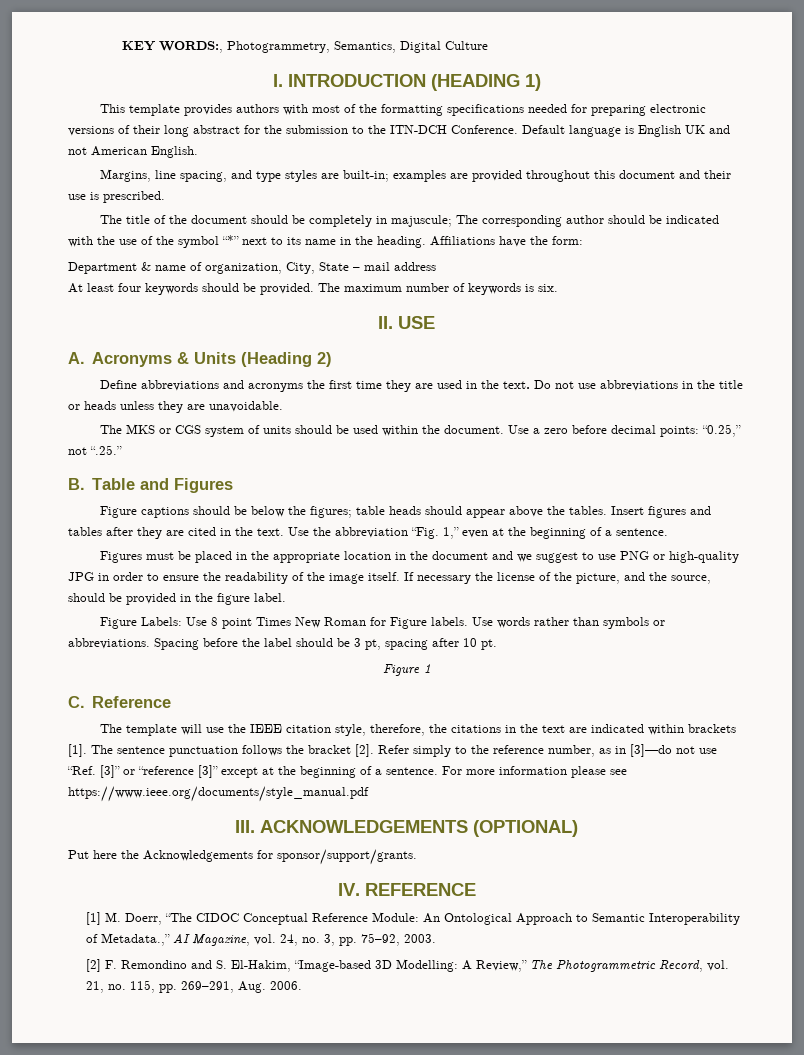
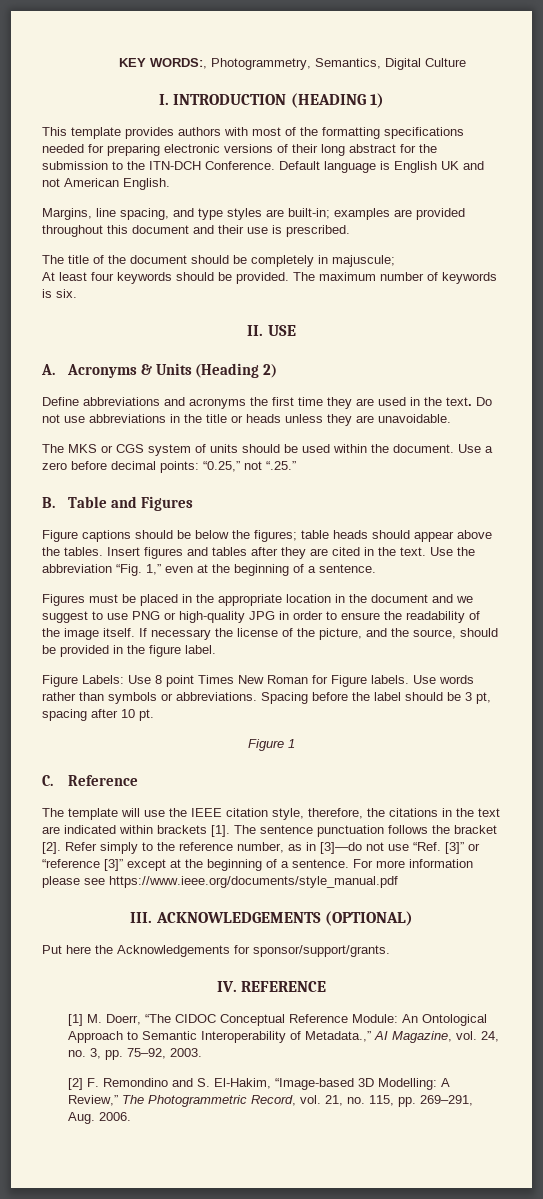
- The title of the document should be completely in majuscule; The corresponding author should be indicated with the use of the symbol “*” next to its name in the heading. Affiliations have the form:
- Department & name of organization, City, State – mail address
+ The title of the document should be completely in majuscule;

